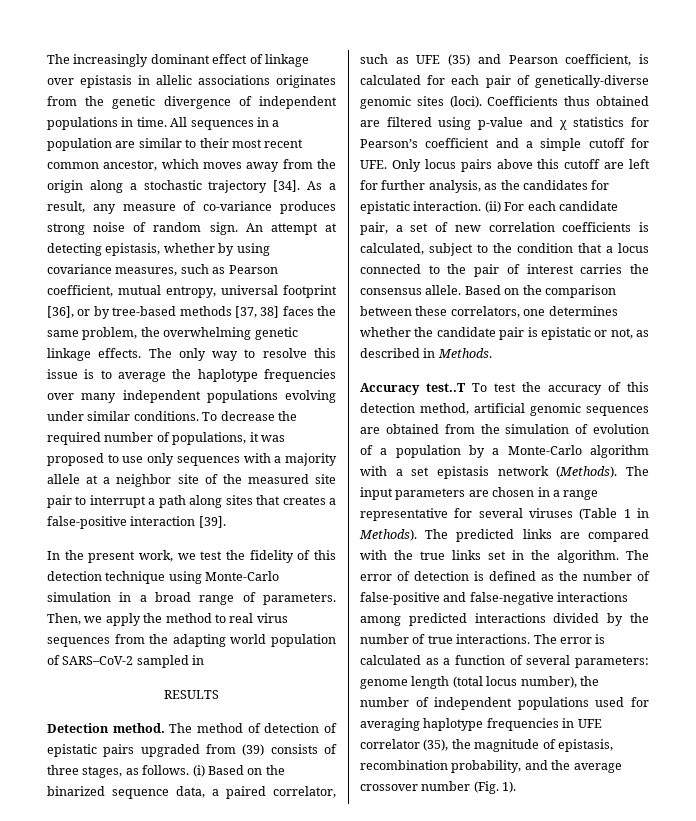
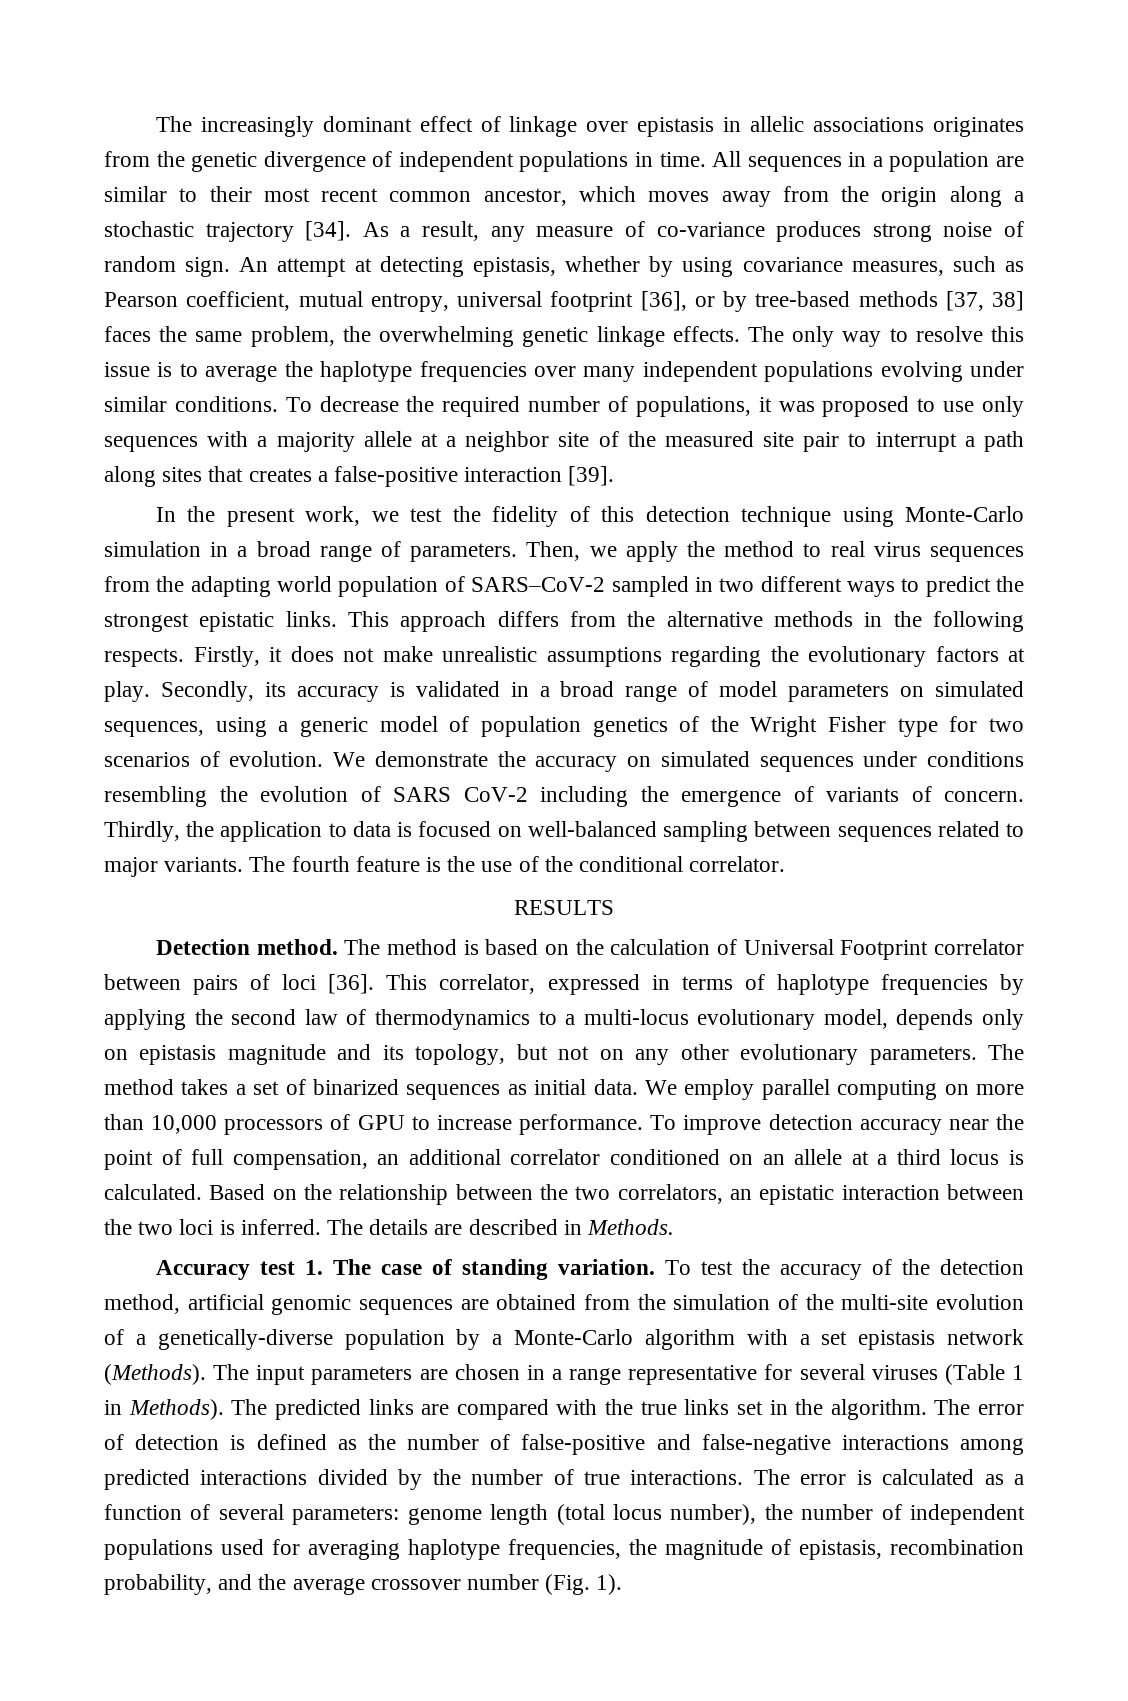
- Then, we apply the method to real virus sequences from the adapting world population of SARS–CoV-2 sampled in
+ Then, we apply the method to real virus sequences from the adapting world population of SARS–CoV-2 sampled in two different ways to predict the strongest epistatic links. This approach differs from the alternative methods in the following respects. Firstly, it does not make unrealistic assumptions regarding the evolutionary factors at play. Secondly, its accuracy is validated in a broad range of model parameters on simulated sequences, using a generic model of population genetics of the Wright Fisher type for two scenarios of evolution. We demonstrate the accuracy on simulated sequences under conditions resembling the evolution of SARS CoV-2 including the emergence of variants of concern. Thirdly, the application to data is focused on well-balanced sampling between sequences related to major variants. The fourth feature is the use of the conditional correlator.
- The method of detection of epistatic pairs upgraded from (39) consists of three stages, as follows. (i) Based on the binarized sequence data, a paired correlator, such as UFE (35) and Pearson coefficient, is calculated for each pair of genetically-diverse genomic sites (loci). Coefficients thus obtained are filtered using p-value and χ statistics for Pearson’s coefficient and a simple cutoff for UFE. Only locus pairs above this cutoff are left for further analysis, as the candidates for epistatic interaction. (ii) For each candidate pair, a set of new correlation coefficients is calculated, subject to the condition that a locus connected to the pair of interest carries the consensus allele. Based on the comparison between these correlators, one determines whether the candidate pair is epistatic or not, as described in Methods.
- Accuracy test..T To test the accuracy of this detection method, artificial genomic sequences are obtained from the simulation of evolution of a population by a Monte-Carlo algorithm with a set epistasis network (Methods).
+ The method is based on the calculation of Universal Footprint correlator between pairs of loci [36]. This correlator, expressed in terms of haplotype frequencies by applying the second law of thermodynamics to a multi-locus evolutionary model, depends only on epistasis magnitude and its topology, but not on any other evolutionary parameters. The method takes a set of binarized sequences as initial data. We employ parallel computing on more than 10,000 processors of GPU to increase performance. To improve detection accuracy near the point of full compensation, an additional correlator conditioned on an allele at a third locus is calculated. Based on the relationship between the two correlators, an epistatic interaction between the two loci is inferred. The details are described in Methods.
+ Accuracy test 1. The case of standing variation. To test the accuracy of the detection method, artificial genomic sequences are obtained from the simulation of the multi-site evolution of a genetically-diverse population by a Monte-Carlo algorithm with a set epistasis network (Methods).
- The error is calculated as a function of several parameters: genome length (total locus number), the number of independent populations used for averaging haplotype frequencies in UFE correlator (35), the magnitude of epistasis, recombination probability, and the average crossover number (Fig. 1).
+ The error is calculated as a function of several parameters: genome length (total locus number), the number of independent populations used for averaging haplotype frequencies, the magnitude of epistasis, recombination probability, and the average crossover number (Fig. 1).

